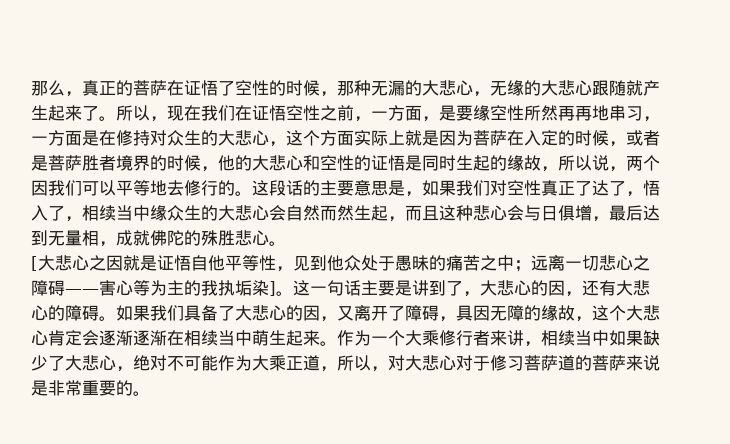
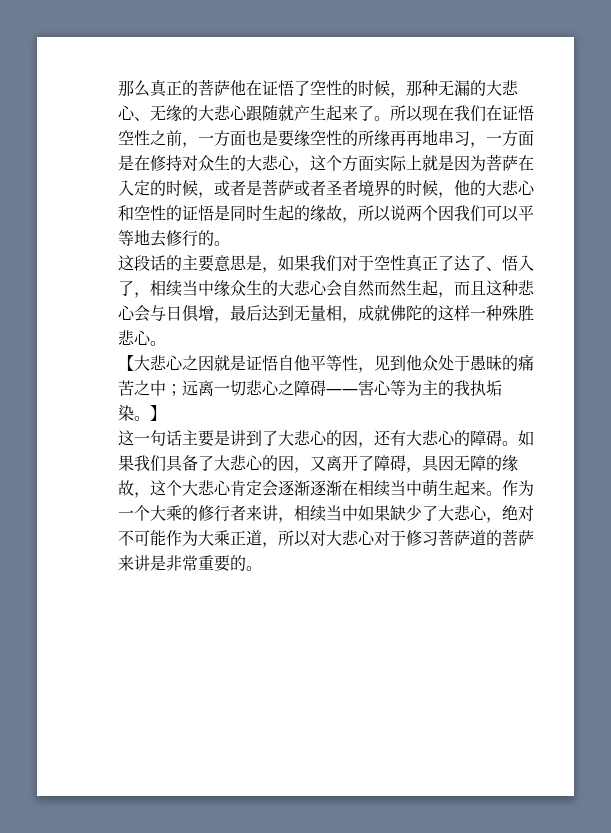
- 那么，真正的菩萨在证悟了空性的时候，那种无漏的大悲心，无缘的大悲心跟随就产生起来了。
+ 那么真正的菩萨他在证悟了空性的时候，那种无漏的大悲心、无缘的大悲心跟随就产生起来了。
- 所以，现在我们在证悟空性之前，一方面，是要缘空性所然再再地串习，一方面是在修持对众生的大悲心，这个方面实际上就是因为菩萨在入定的时候，或者是菩萨胜者境界的时候，他的大悲心和空性的证悟是同时生起的缘故，所以说，两个因我们可以平等地去修行的。这段话的主要意思是，如果我们对空性真正了达了，悟入了，相续当中缘众生的大悲心会自然而然生起，而且这种悲心会与日俱增，最后达到无量相，成就佛陀的殊胜悲心。
+ 所以现在我们在证悟空性之前，一方面也是要缘空性的所缘再再地串习，一方面是在修持对众生的大悲心，这个方面实际上就是因为菩萨在入定的时候，或者是菩萨或者圣者境界的时候，他的大悲心和空性的证悟是同时生起的缘故，所以说两个因我们可以平等地去修行的。
+ 这段话的主要意思是，如果我们对于空性真正了达了、悟入了，相续当中缘众生的大悲心会自然而然生起，而且这种悲心会与日俱增，最后达到无量相，成就佛陀的这样一种殊胜悲心。
- [大悲心之因就是证悟自他平等性，见到他众处于愚昧的痛苦之中；远离一切悲心之障碍——害心等为主的我执垢染]。这一句话主要是讲到了，大悲心的因，还有大悲心的障碍。
+ 【大悲心之因就是证悟自他平等性，见到他众处于愚昧的痛苦之中；远离一切悲心之障碍——害心等为主的我执垢染。】
+ 这一句话主要是讲到了大悲心的因，还有大悲心的障碍。
- 作为一个大乘修行者来讲，相续当中如果缺少了大悲心，绝对不可能作为大乘正道，所以，对大悲心对于修习菩萨道的菩萨来说是非常重要的。
+ 作为一个大乘的修行者来讲，相续当中如果缺少了大悲心，绝对不可能作为大乘正道，所以对大悲心对于修习菩萨道的菩萨来讲是非常重要的。

